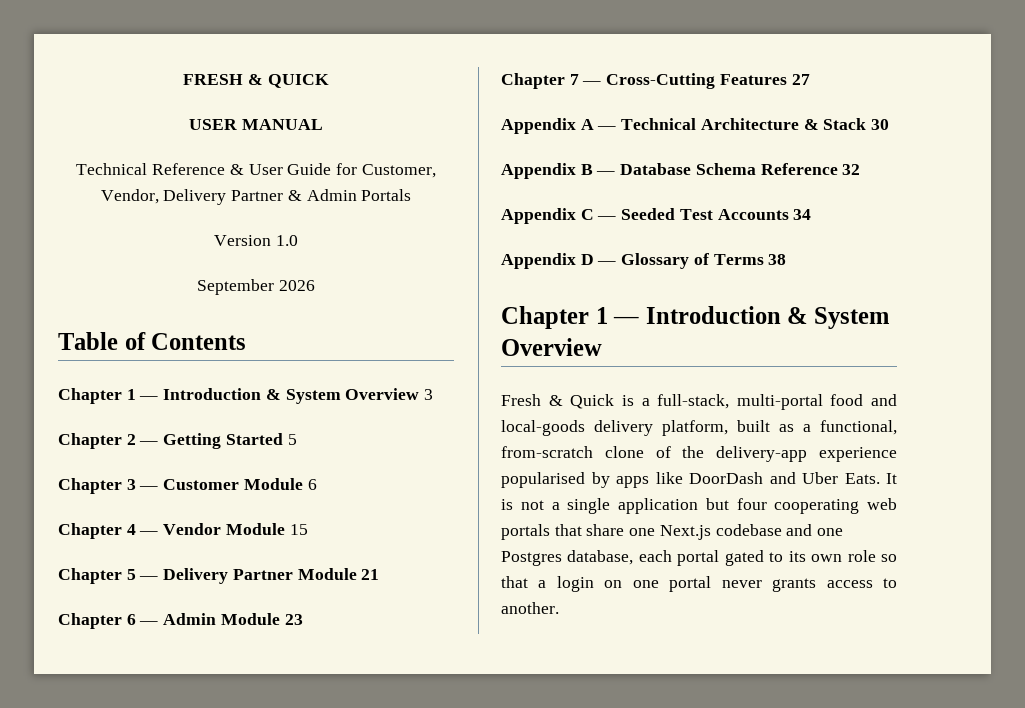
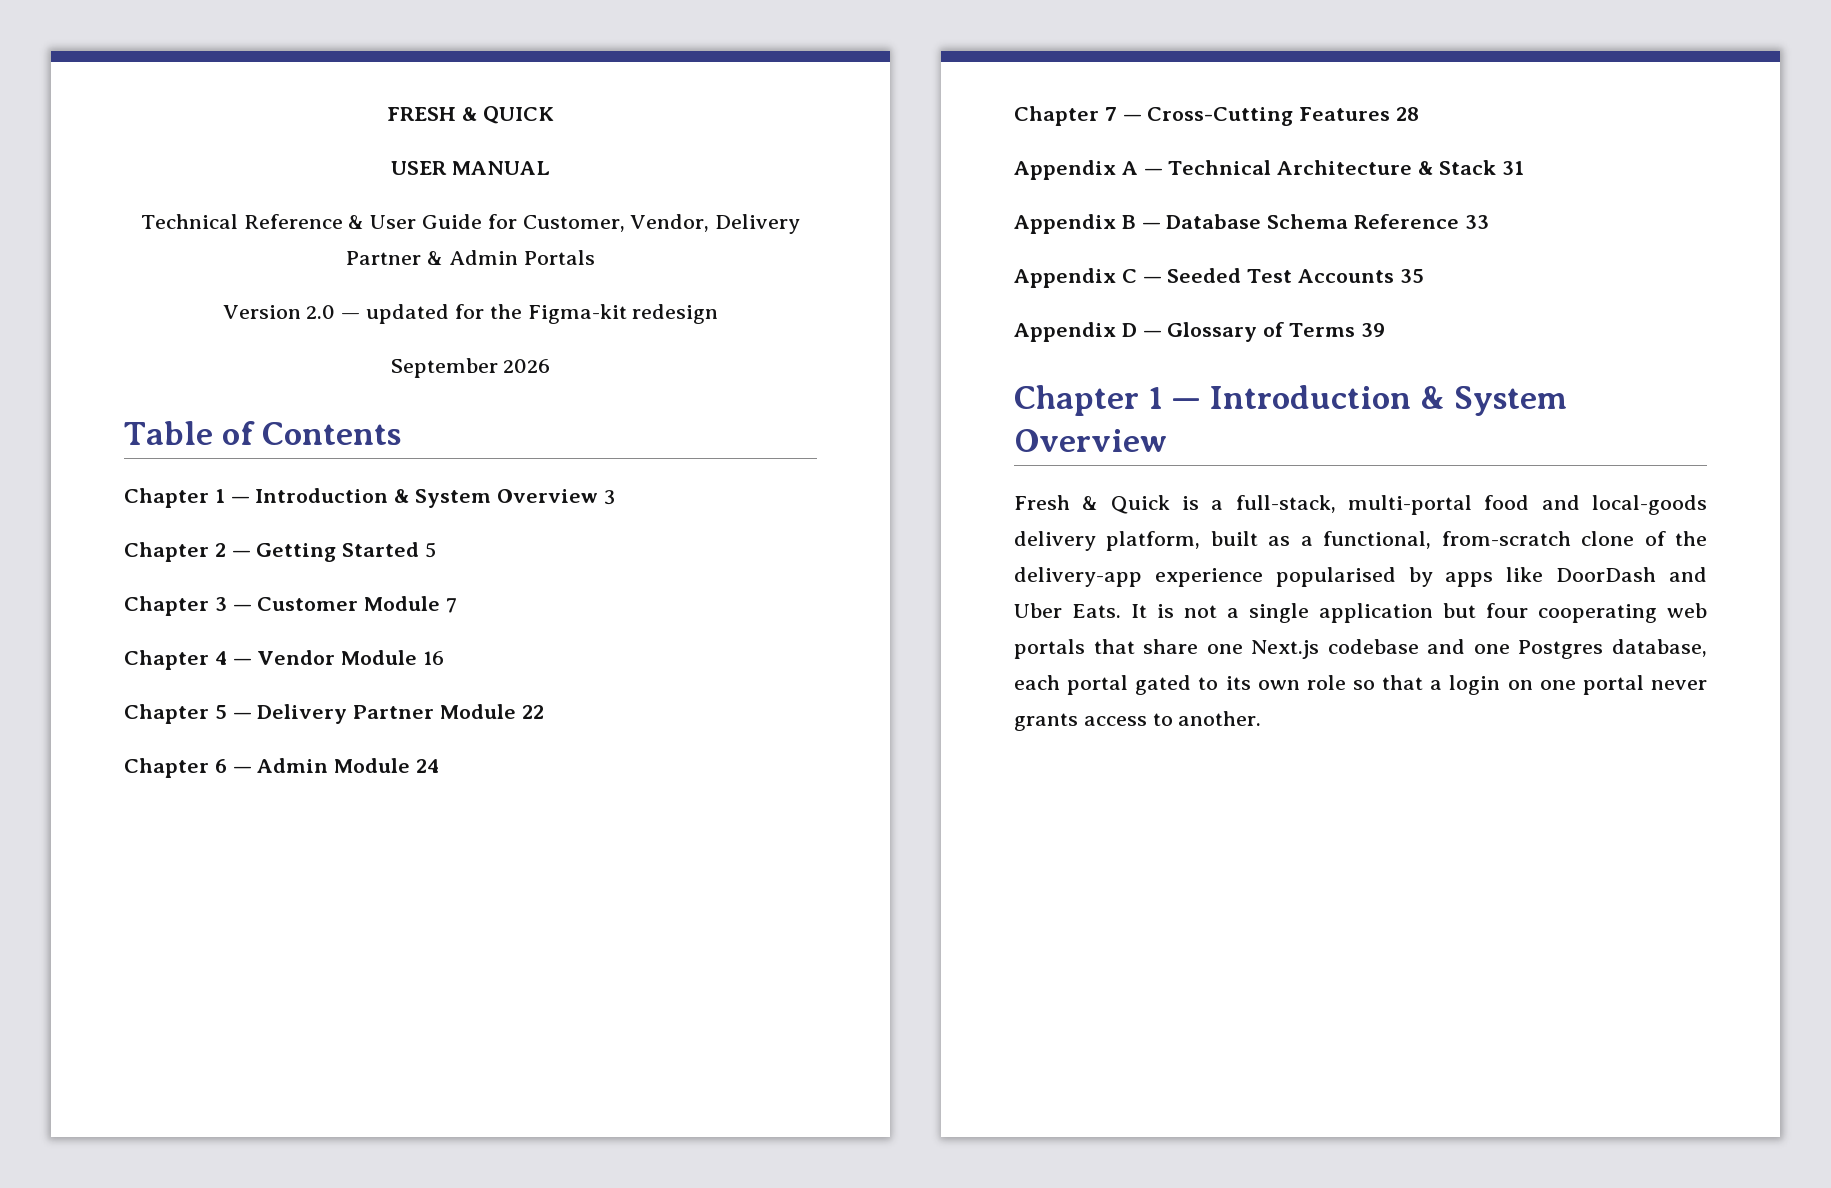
- Version 1.0
+ Version 2.0 — updated for the Figma-kit redesign
- Chapter 3 — Customer Module 6
+ Chapter 3 — Customer Module 7
- Chapter 4 — Vendor Module 15
+ Chapter 4 — Vendor Module 16
- Chapter 5 — Delivery Partner Module 21
+ Chapter 5 — Delivery Partner Module 22
- Chapter 6 — Admin Module 23
+ Chapter 6 — Admin Module 24
- Chapter 7 — Cross-Cutting Features 27
+ Chapter 7 — Cross-Cutting Features 28
- Appendix A — Technical Architecture & Stack 30
+ Appendix A — Technical Architecture & Stack 31
- Appendix B — Database Schema Reference 32
+ Appendix B — Database Schema Reference 33
- Appendix C — Seeded Test Accounts 34
+ Appendix C — Seeded Test Accounts 35
- Appendix D — Glossary of Terms 38
+ Appendix D — Glossary of Terms 39

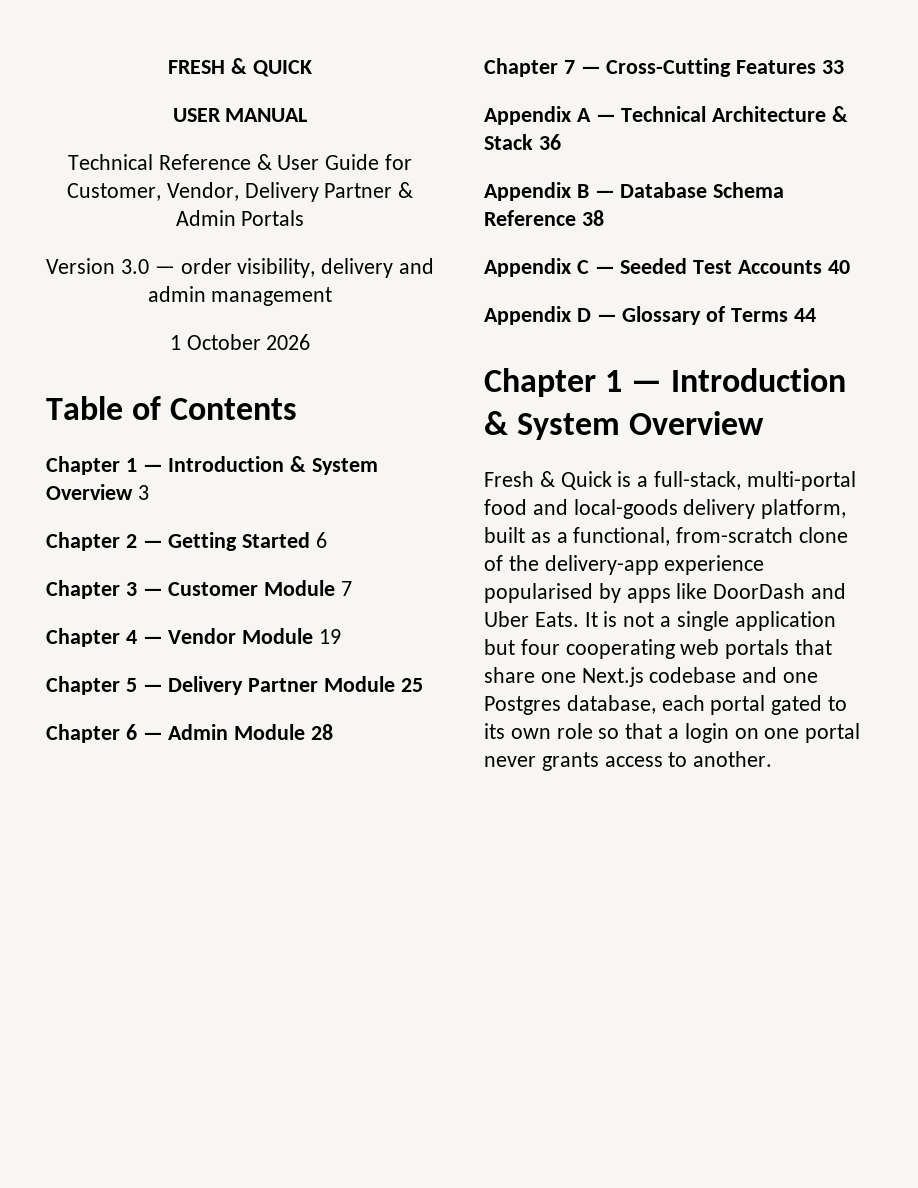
- Version 2.0 — updated for the Figma-kit redesign
- September 2026
+ Version 3.0 — order visibility, delivery and admin management
+ 1 October 2026
- Chapter 2 — Getting Started 5
+ Chapter 2 — Getting Started 6
- Chapter 4 — Vendor Module 16
+ Chapter 4 — Vendor Module 19
- Chapter 5 — Delivery Partner Module 22
+ Chapter 5 — Delivery Partner Module 25
- Chapter 6 — Admin Module 24
+ Chapter 6 — Admin Module 28
- Chapter 7 — Cross-Cutting Features 28
+ Chapter 7 — Cross-Cutting Features 33
- Appendix A — Technical Architecture & Stack 31
+ Appendix A — Technical Architecture & Stack 36
- Appendix B — Database Schema Reference 33
+ Appendix B — Database Schema Reference 38
- Appendix C — Seeded Test Accounts 35
+ Appendix C — Seeded Test Accounts 40
- Appendix D — Glossary of Terms 39
+ Appendix D — Glossary of Terms 44

